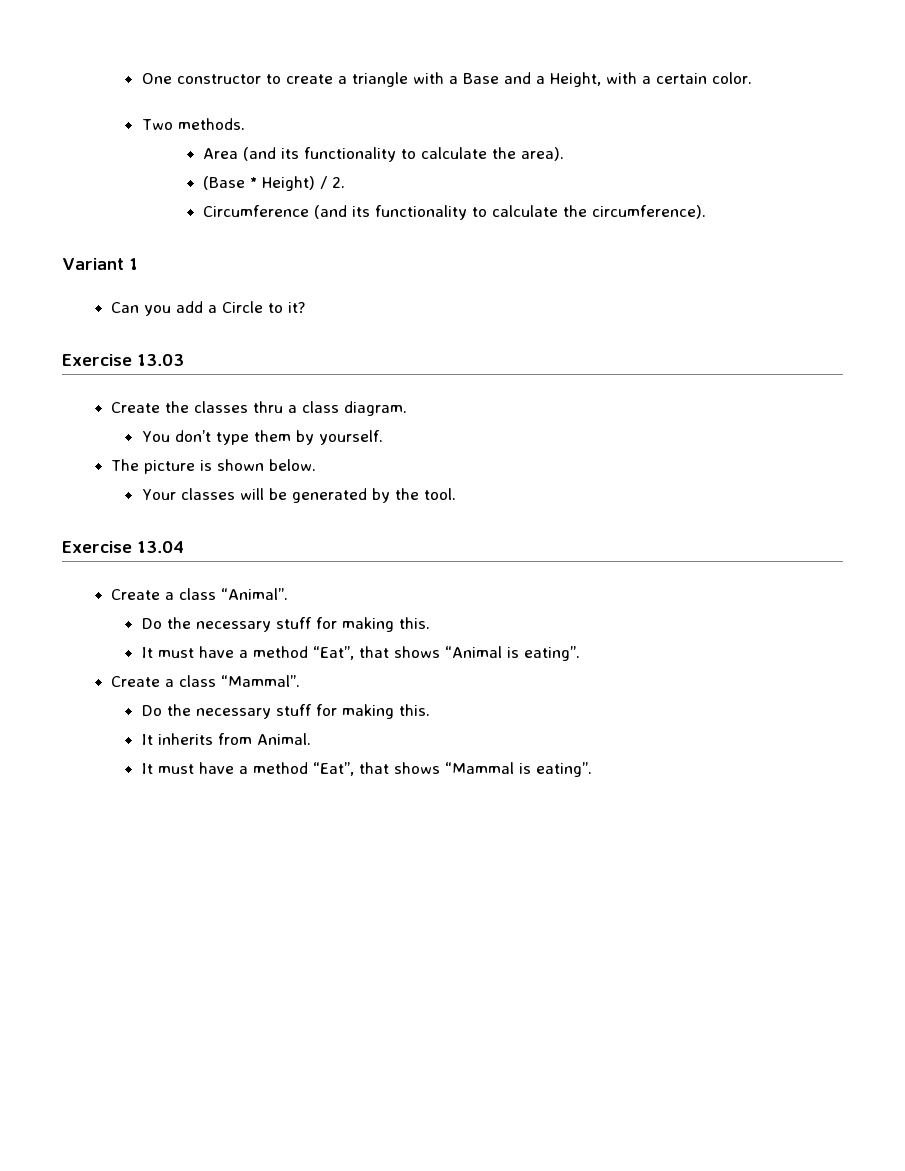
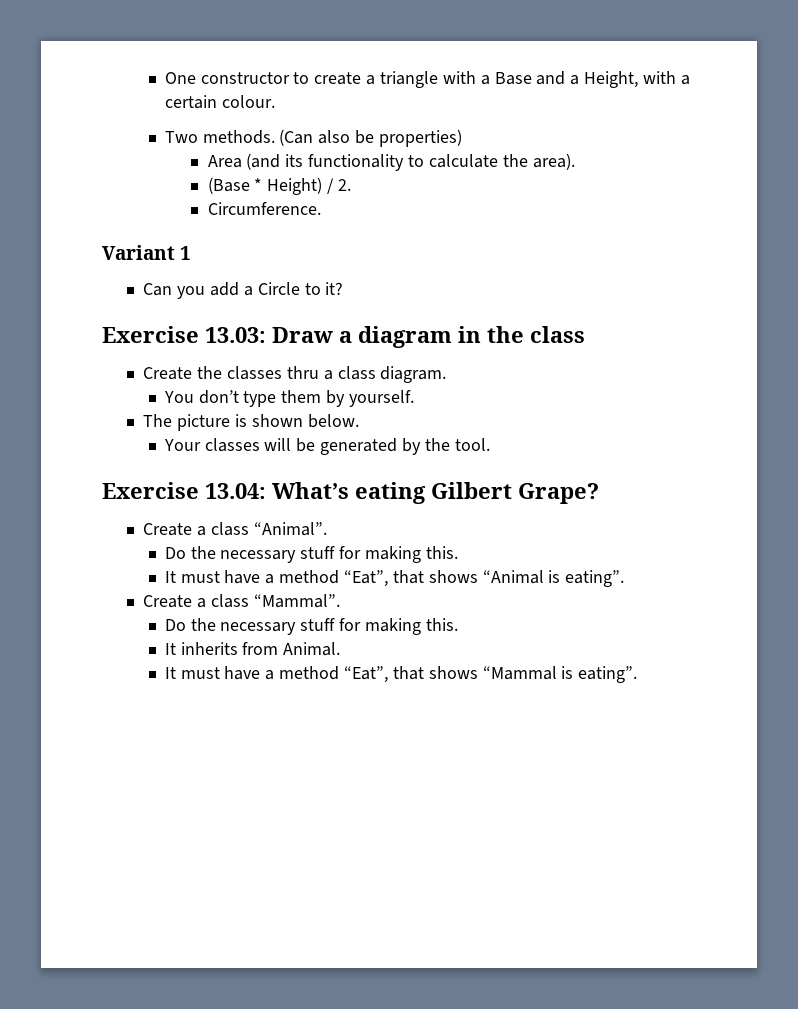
- One constructor to create a triangle with a Base and a Height, with a certain color.
+ One constructor to create a triangle with a Base and a Height, with a certain colour.
+ (Can also be properties)
- Circumference (and its functionality to calculate the circumference).
+ Circumference.
- Exercise 13.03
+ Exercise 13.03: Draw a diagram in the class
- Exercise 13.04
+ Exercise 13.04: What’s eating Gilbert Grape?

